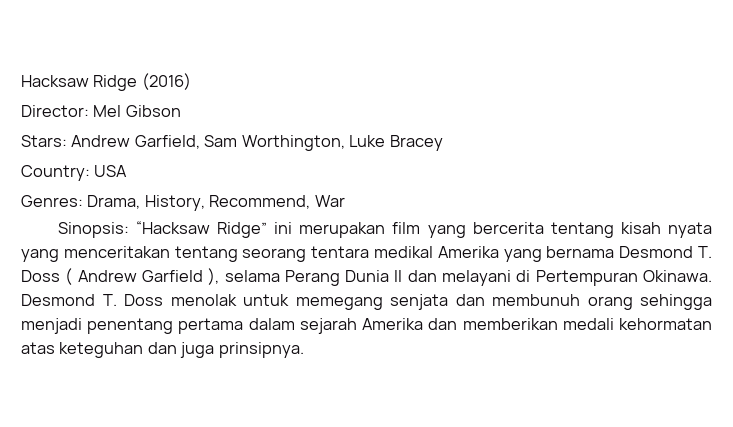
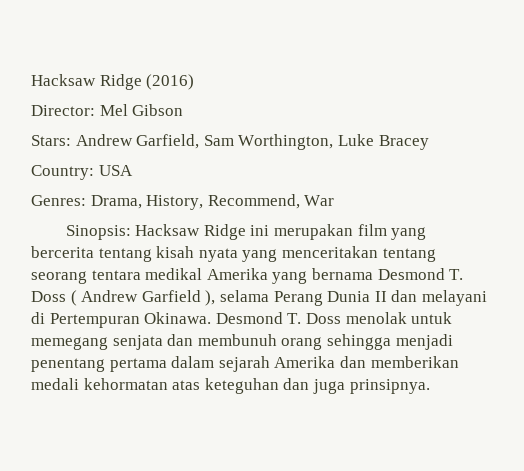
- Sinopsis: “Hacksaw Ridge” ini merupakan film yang bercerita tentang kisah nyata yang menceritakan tentang seorang tentara medikal Amerika yang bernama Desmond T. Doss ( Andrew Garfield ), selama Perang Dunia II dan melayani di Pertempuran Okinawa.
+ Sinopsis: Hacksaw Ridge ini merupakan film yang bercerita tentang kisah nyata yang menceritakan tentang seorang tentara medikal Amerika yang bernama Desmond T. Doss ( Andrew Garfield ), selama Perang Dunia II dan melayani di Pertempuran Okinawa.

